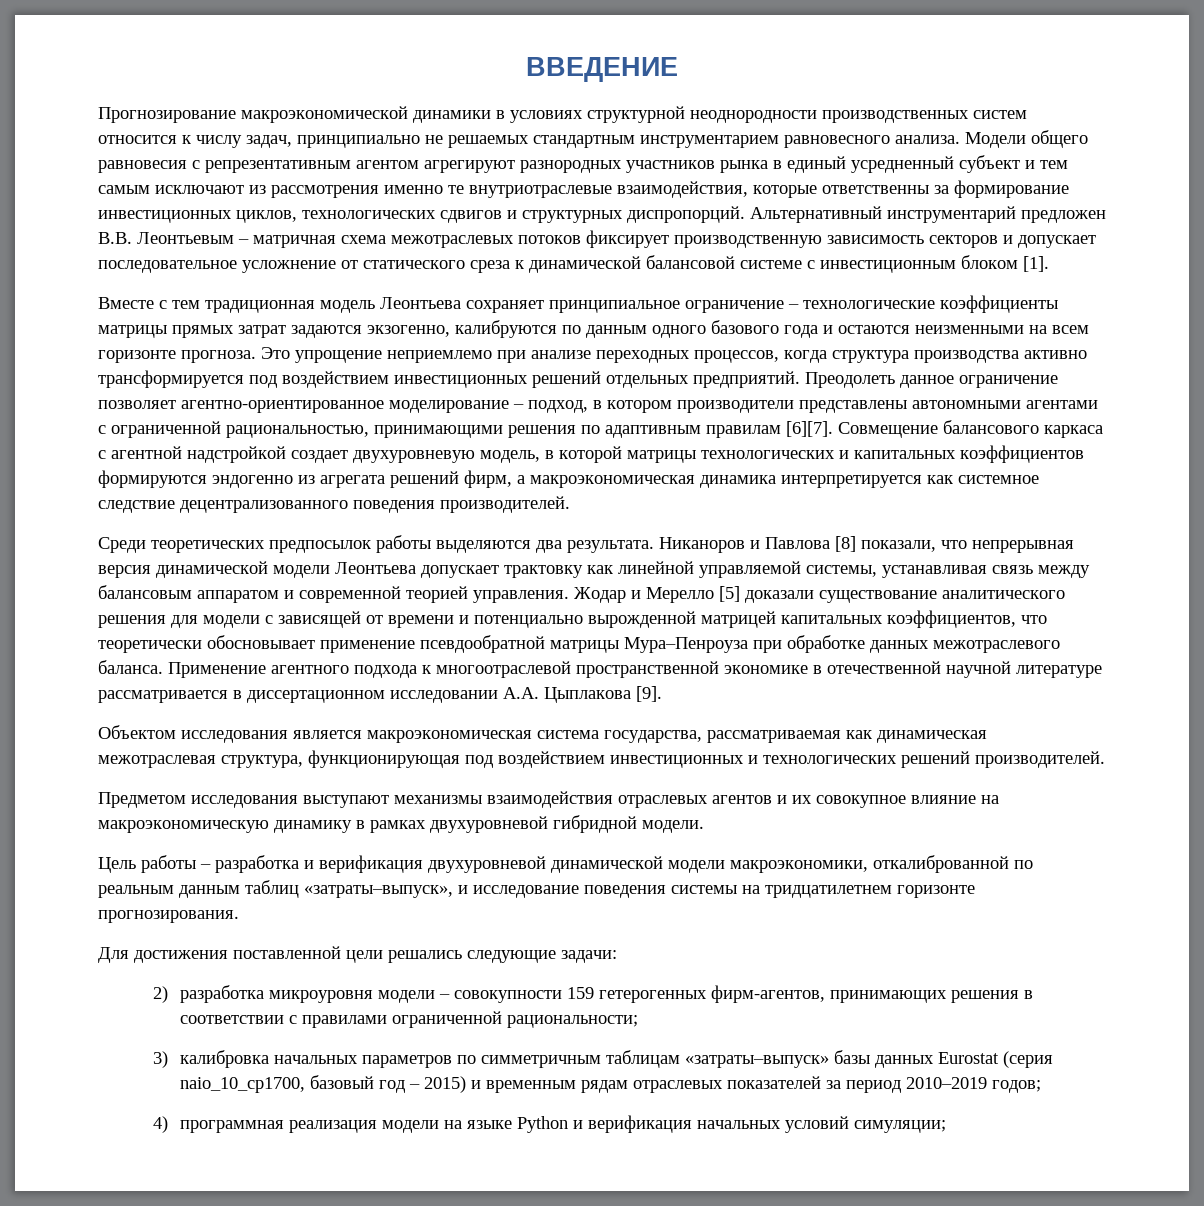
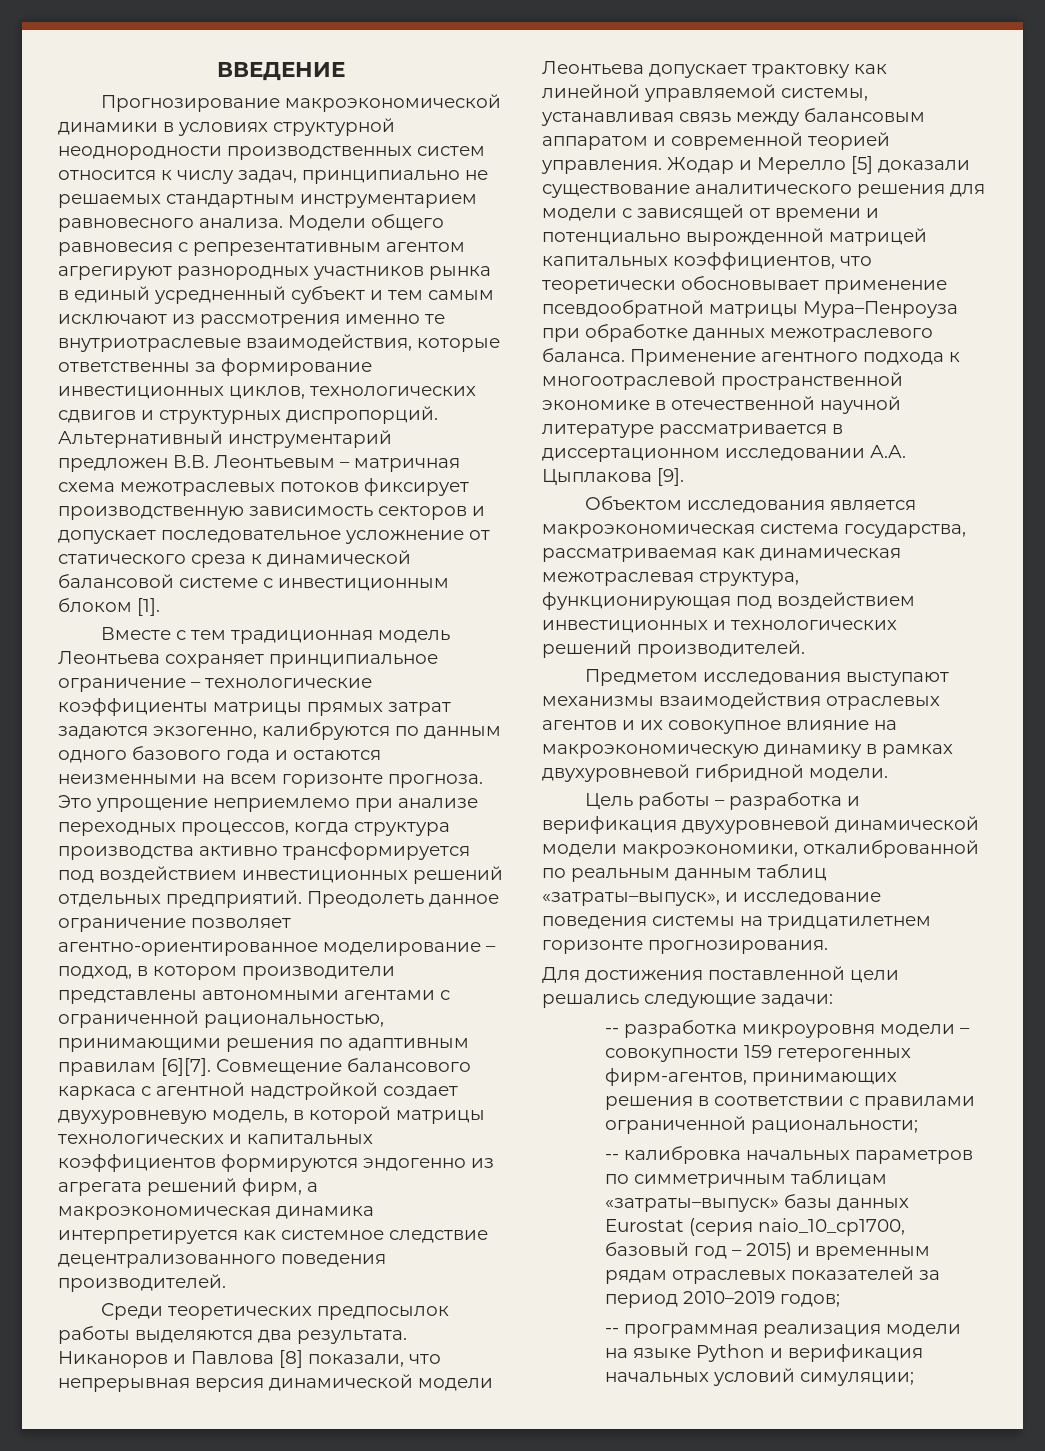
- 2) разработка микроуровня модели – совокупности 159 гетерогенных фирм-агентов, принимающих решения в соответствии с правилами ограниченной рациональности;
+ -- разработка микроуровня модели – совокупности 159 гетерогенных фирм-агентов, принимающих решения в соответствии с правилами ограниченной рациональности;
- 3) калибровка начальных параметров по симметричным таблицам «затраты–выпуск» базы данных Eurostat (серия naio_10_cp1700, базовый год – 2015) и временным рядам отраслевых показателей за период 2010–2019 годов;
+ -- калибровка начальных параметров по симметричным таблицам «затраты–выпуск» базы данных Eurostat (серия naio_10_cp1700, базовый год – 2015) и временным рядам отраслевых показателей за период 2010–2019 годов;
- 4) программная реализация модели на языке Python и верификация начальных условий симуляции;
+ -- программная реализация модели на языке Python и верификация начальных условий симуляции;

